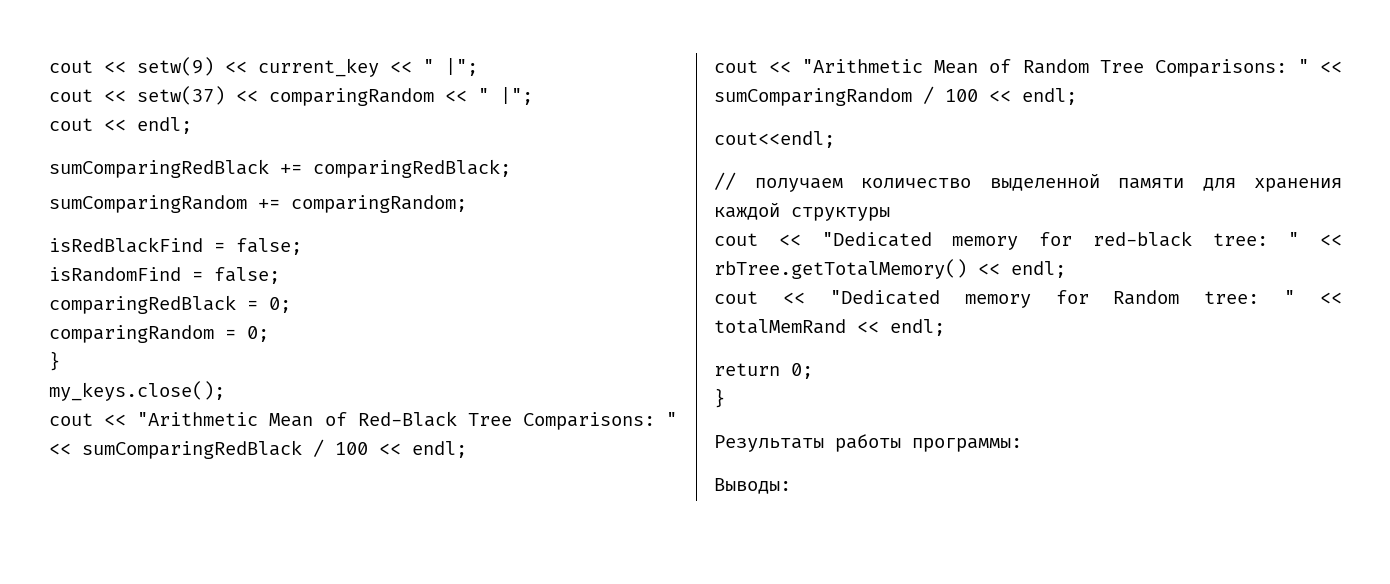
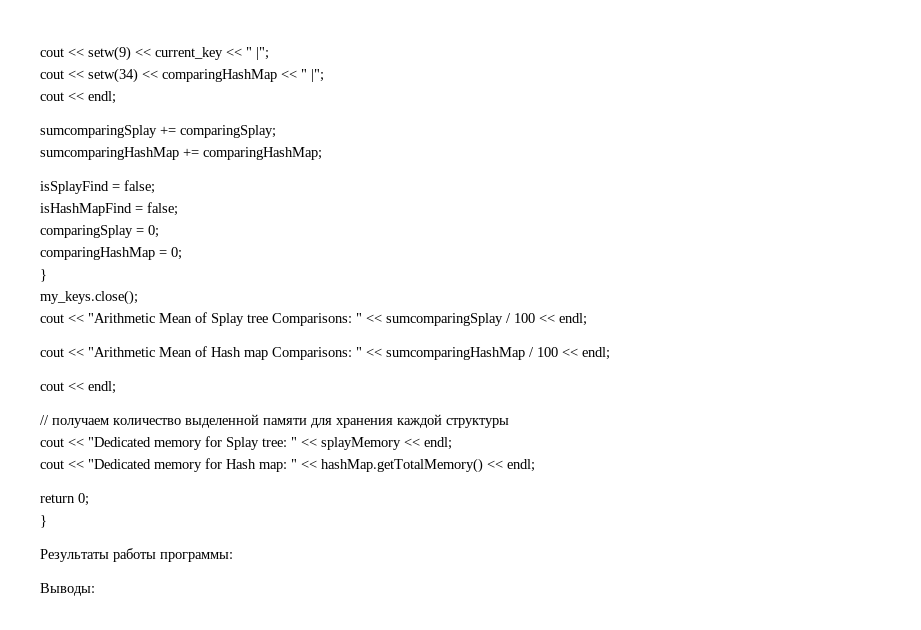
- cout << setw(37) << comparingRandom << " |";
+ cout << setw(34) << comparingHashMap << " |";
- sumComparingRedBlack += comparingRedBlack;
- sumComparingRandom += comparingRandom;
- isRedBlackFind = false;
- isRandomFind = false;
- comparingRedBlack = 0;
- comparingRandom = 0;
+ sumcomparingSplay += comparingSplay;
+ sumcomparingHashMap += comparingHashMap;
+ isSplayFind = false;
+ isHashMapFind = false;
+ comparingSplay = 0;
+ comparingHashMap = 0;
- cout << "Arithmetic Mean of Red-Black Tree Comparisons: " << sumComparingRedBlack / 100 << endl;
+ cout << "Arithmetic Mean of Splay tree Comparisons: " << sumcomparingSplay / 100 << endl;
- cout << "Arithmetic Mean of Random Tree Comparisons: " << sumComparingRandom / 100 << endl;
- cout<<endl;
+ cout << "Arithmetic Mean of Hash map Comparisons: " << sumcomparingHashMap / 100 << endl;
+ cout << endl;
- cout << "Dedicated memory for red-black tree: " << rbTree.getTotalMemory() << endl;
+ cout << "Dedicated memory for Splay tree: " << splayMemory << endl;
- cout << "Dedicated memory for Random tree: " << totalMemRand << endl;
+ cout << "Dedicated memory for Hash map: " << hashMap.getTotalMemory() << endl;

